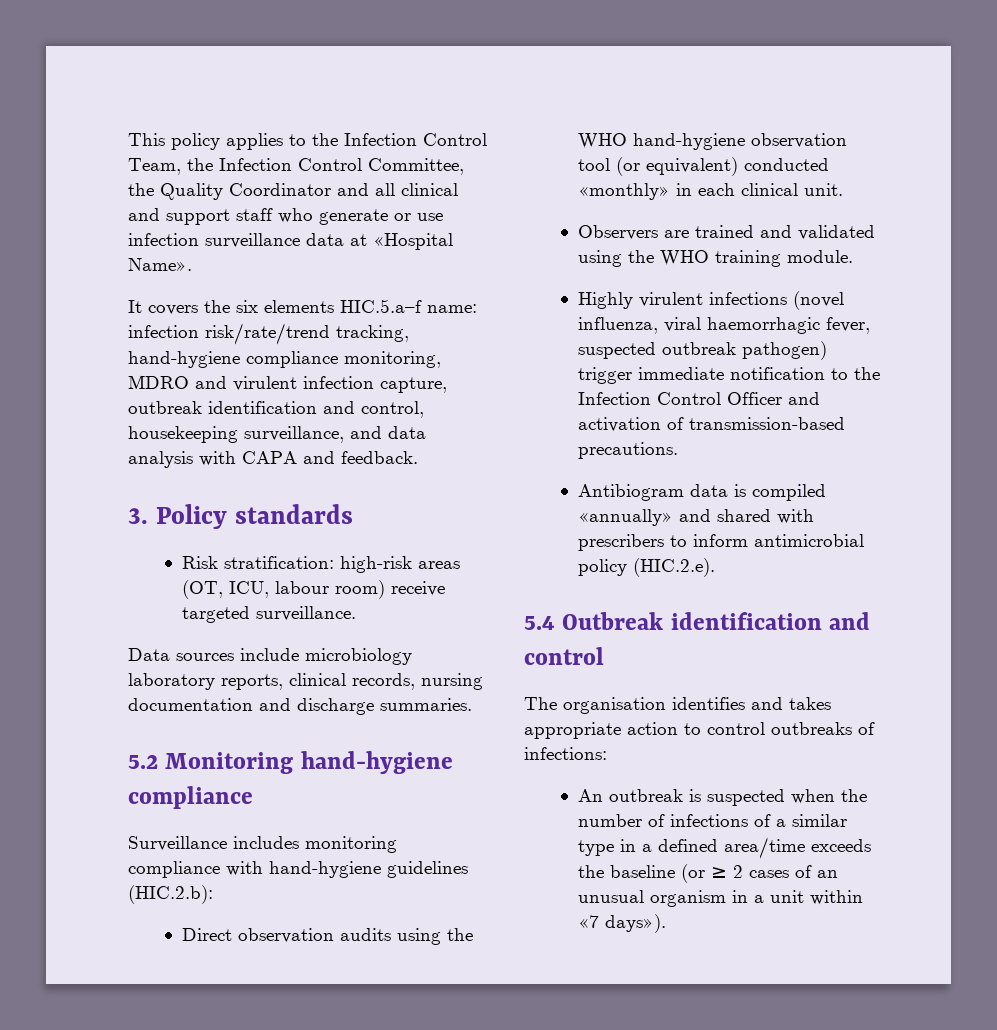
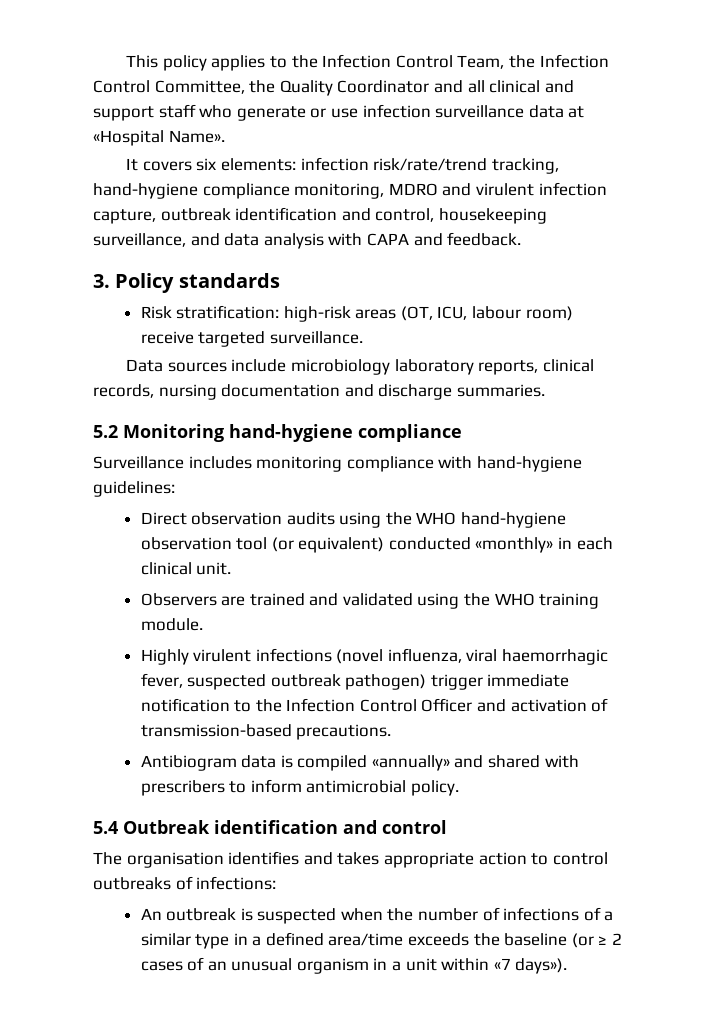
- It covers the six elements HIC.5.a–f name: infection risk/rate/trend tracking, hand-hygiene compliance monitoring, MDRO and virulent infection capture, outbreak identification and control, housekeeping surveillance, and data analysis with CAPA and feedback.
+ It covers six elements: infection risk/rate/trend tracking, hand-hygiene compliance monitoring, MDRO and virulent infection capture, outbreak identification and control, housekeeping surveillance, and data analysis with CAPA and feedback.
- Surveillance includes monitoring compliance with hand-hygiene guidelines (HIC.2.b):
+ Surveillance includes monitoring compliance with hand-hygiene guidelines:
- Antibiogram data is compiled «annually» and shared with prescribers to inform antimicrobial policy (HIC.2.e).
+ Antibiogram data is compiled «annually» and shared with prescribers to inform antimicrobial policy.

